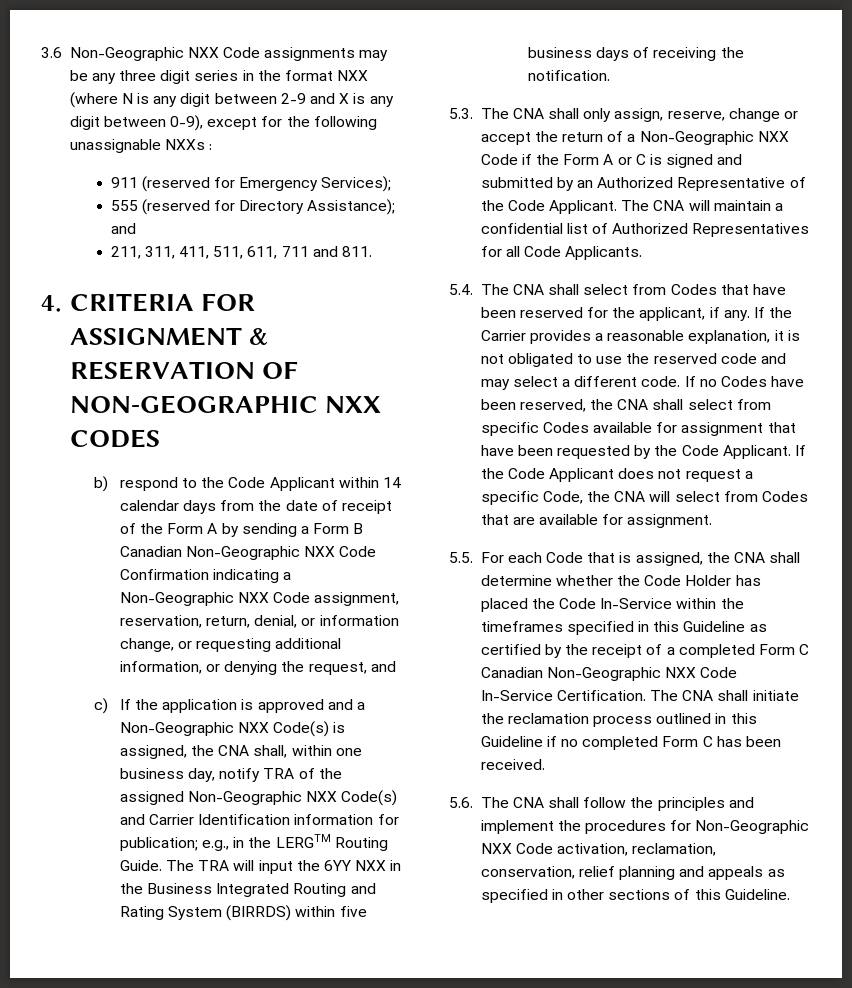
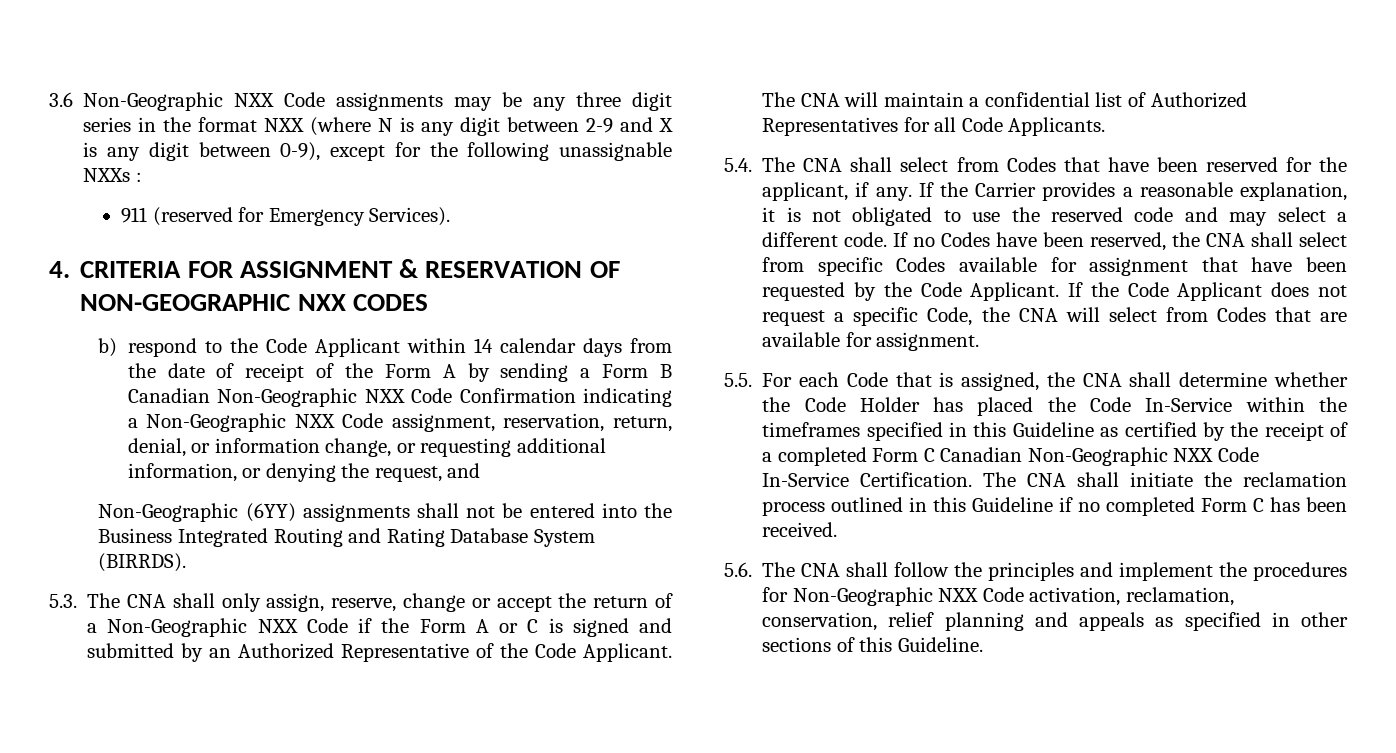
- 911 (reserved for Emergency Services);
- 555 (reserved for Directory Assistance); and
- 211, 311, 411, 511, 611, 711 and 811.
+ 911 (reserved for Emergency Services).
- c) If the application is approved and a Non-Geographic NXX Code(s) is assigned, the CNA shall, within one business day, notify TRA of the assigned Non-Geographic NXX Code(s) and Carrier Identification information for publication; e.g., in the LERGTM Routing Guide. The TRA will input the 6YY NXX in the Business Integrated Routing and Rating System (BIRRDS) within five business days of receiving the notification.
+ Non-Geographic (6YY) assignments shall not be entered into the Business Integrated Routing and Rating Database System (BIRRDS).

